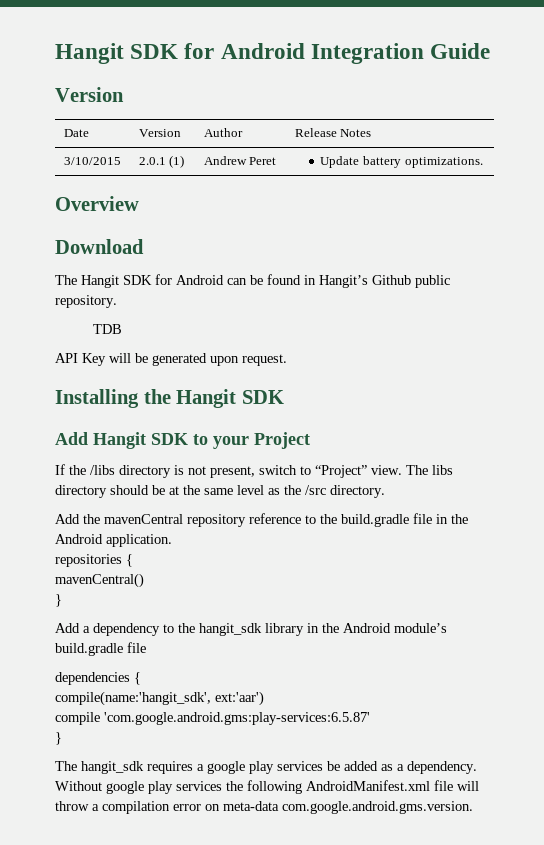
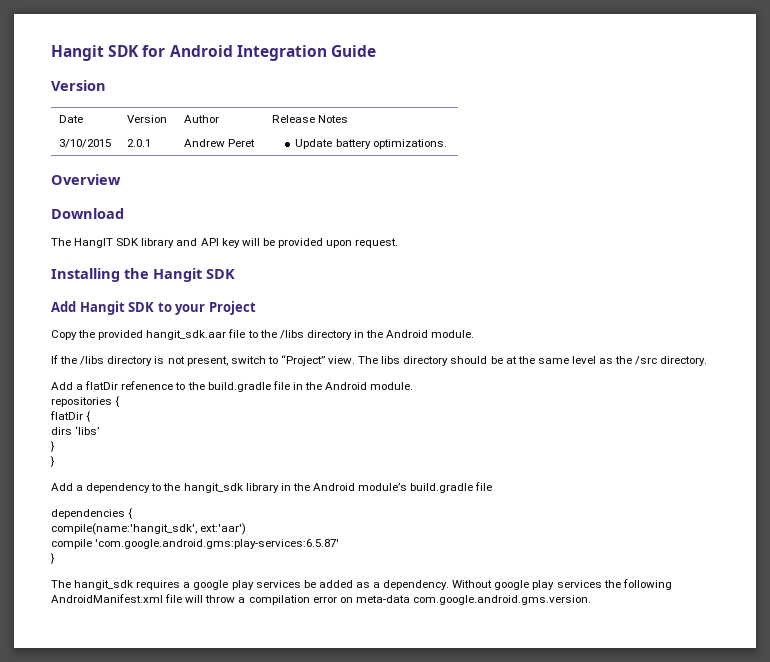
- 3/10/2015 | 2.0.1 (1) | Andrew Peret | Update battery optimizations.
+ 3/10/2015 | 2.0.1 | Andrew Peret | Update battery optimizations.
- The Hangit SDK for Android can be found in Hangit’s Github public repository.
- TDB
- API Key will be generated upon request.
+ The HangIT SDK library and API key will be provided upon request.
+ Copy the provided hangit_sdk.aar file to the /libs directory in the Android module.
- Add the mavenCentral repository reference to the build.gradle file in the Android application.
+ Add a flatDir refenence to the build.gradle file in the Android module.
- mavenCentral()
+ flatDir {
+ dirs ‘libs’
+ }

